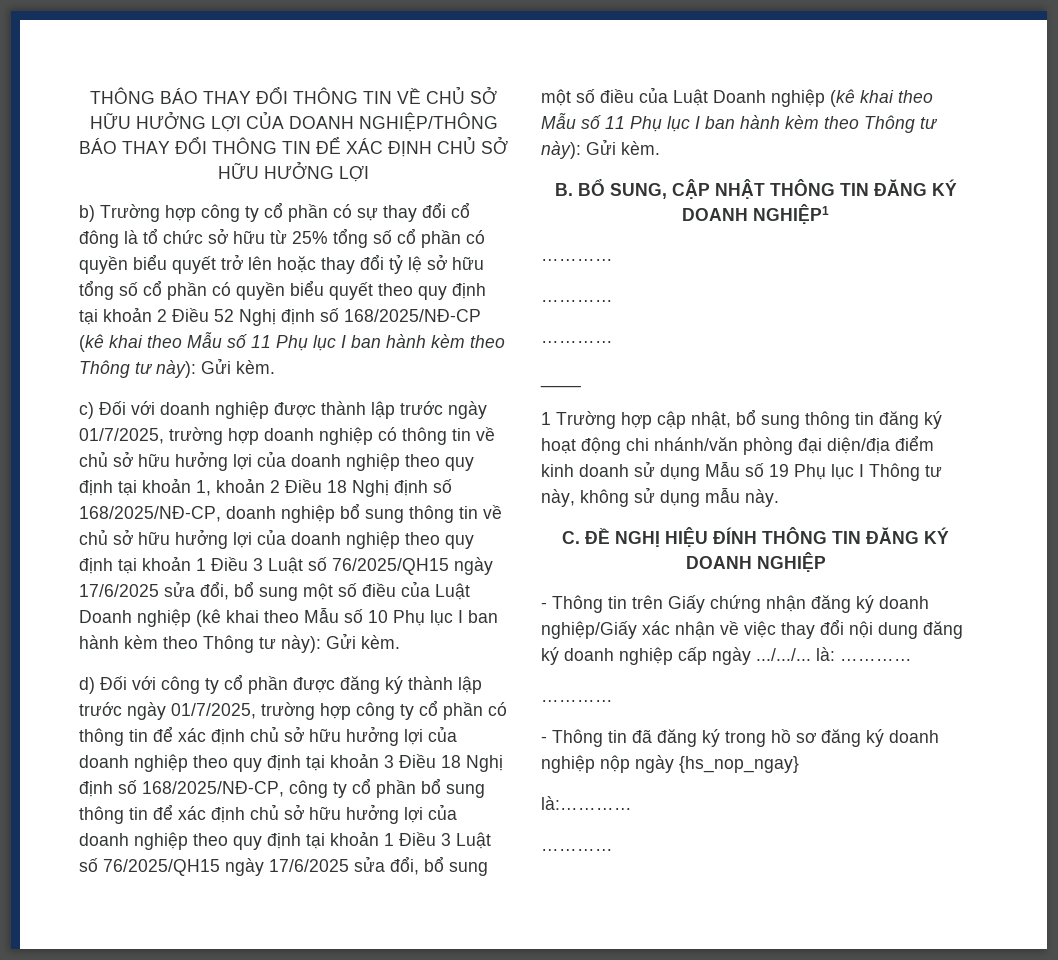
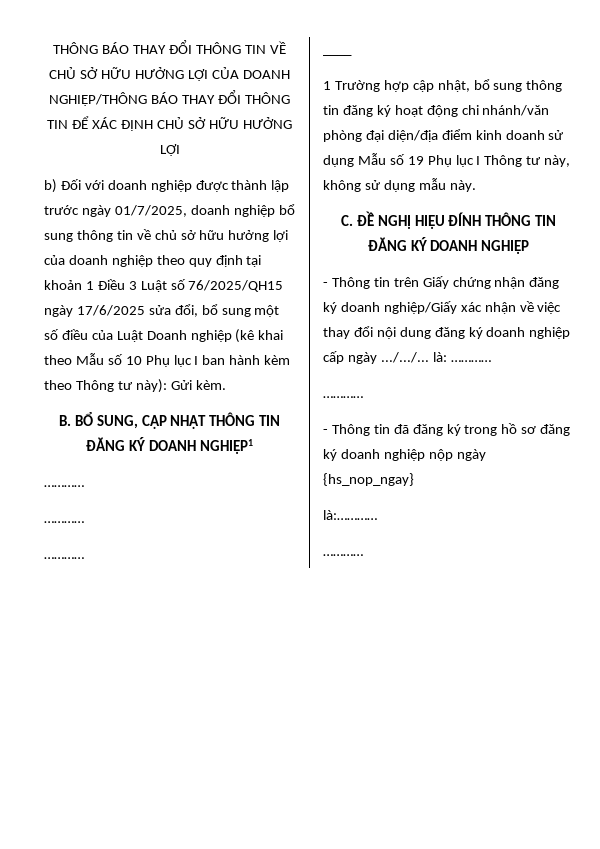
- b) Trường hợp công ty cổ phần có sự thay đổi cổ đông là tổ chức sở hữu từ 25% tổng số cổ phần có quyền biểu quyết trở lên hoặc thay đổi tỷ lệ sở hữu tổng số cổ phần có quyền biểu quyết theo quy định tại khoản 2 Điều 52 Nghị định số 168/2025/NĐ-CP (kê khai theo Mẫu số 11 Phụ lục I ban hành kèm theo Thông tư này): Gửi kèm.
- c) Đối với doanh nghiệp được thành lập trước ngày 01/7/2025, trường hợp doanh nghiệp có thông tin về chủ sở hữu hưởng lợi của doanh nghiệp theo quy định tại khoản 1, khoản 2 Điều 18 Nghị định số 168/2025/NĐ-CP, doanh nghiệp bổ sung thông tin về chủ sở hữu hưởng lợi của doanh nghiệp theo quy định tại khoản 1 Điều 3 Luật số 76/2025/QH15 ngày 17/6/2025 sửa đổi, bổ sung một số điều của Luật Doanh nghiệp (kê khai theo Mẫu số 10 Phụ lục I ban hành kèm theo Thông tư này):
+ b) Đối với doanh nghiệp được thành lập trước ngày 01/7/2025, doanh nghiệp bổ sung thông tin về chủ sở hữu hưởng lợi của doanh nghiệp theo quy định tại khoản 1 Điều 3 Luật số 76/2025/QH15 ngày 17/6/2025 sửa đổi, bổ sung một số điều của Luật Doanh nghiệp (kê khai theo Mẫu số 10 Phụ lục I ban hành kèm theo Thông tư này):
- d) Đối với công ty cổ phần được đăng ký thành lập trước ngày 01/7/2025, trường hợp công ty cổ phần có thông tin để xác định chủ sở hữu hưởng lợi của doanh nghiệp theo quy định tại khoản 3 Điều 18 Nghị định số 168/2025/NĐ-CP, công ty cổ phần bổ sung thông tin để xác định chủ sở hữu hưởng lợi của doanh nghiệp theo quy định tại khoản 1 Điều 3 Luật số 76/2025/QH15 ngày 17/6/2025 sửa đổi, bổ sung một số điều của Luật Doanh nghiệp (kê khai theo Mẫu số 11 Phụ lục I ban hành kèm theo Thông tư này): Gửi kèm.

